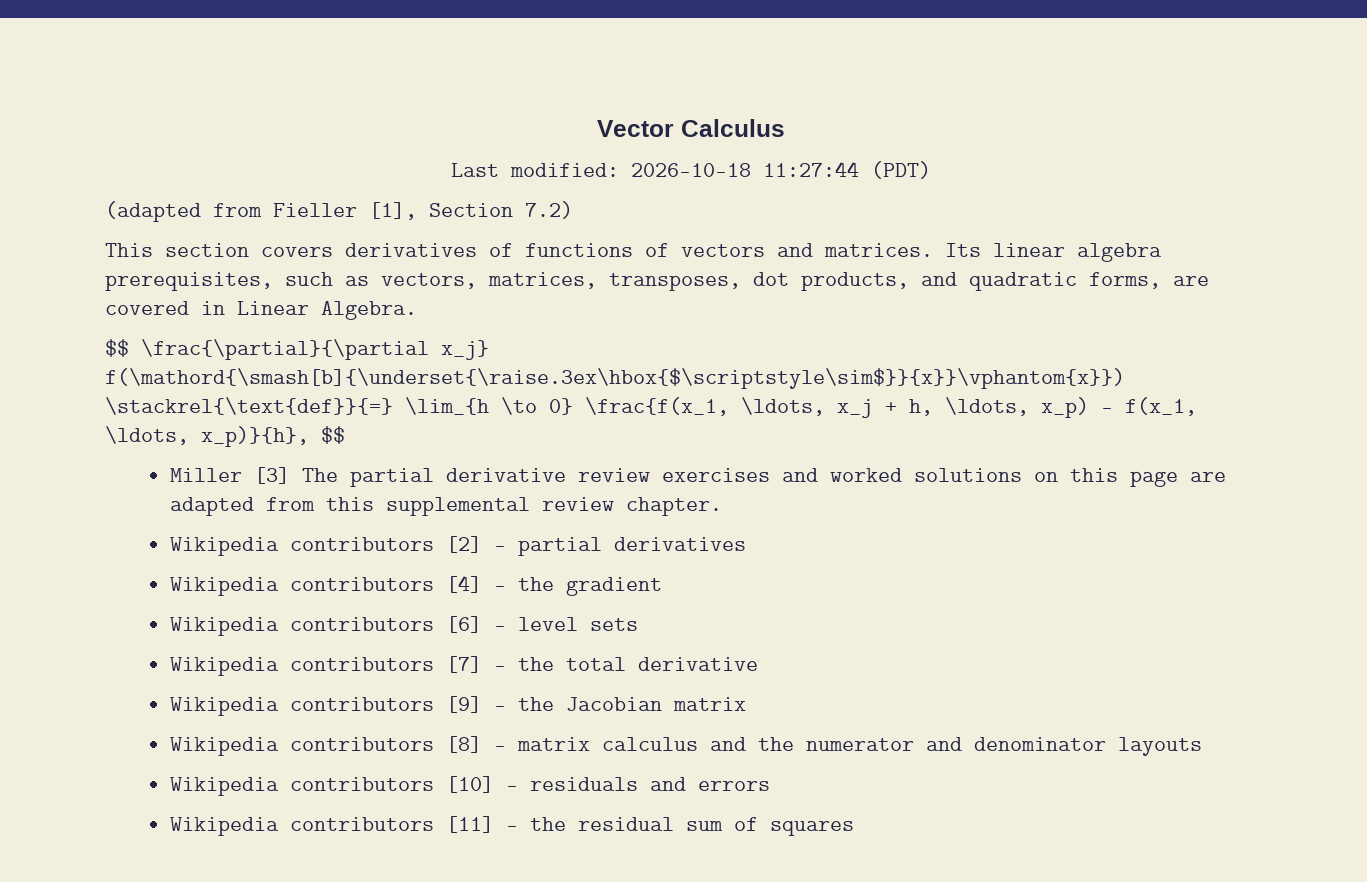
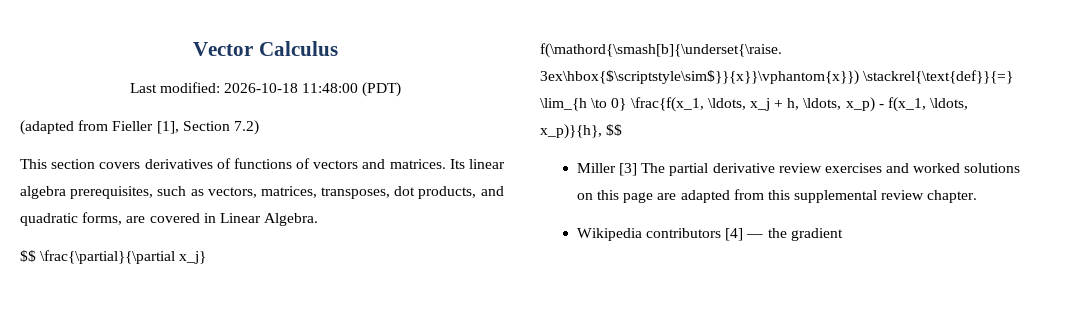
- Last modified: 2026-10-18 11:27:44 (PDT)
+ Last modified: 2026-10-18 11:48:00 (PDT)
- Wikipedia contributors [2] — partial derivatives
- Wikipedia contributors [6] — level sets
- Wikipedia contributors [7] — the total derivative
- Wikipedia contributors [9] — the Jacobian matrix
- Wikipedia contributors [8] — matrix calculus and the numerator and denominator layouts
- Wikipedia contributors [10] — residuals and errors
- Wikipedia contributors [11] — the residual sum of squares

